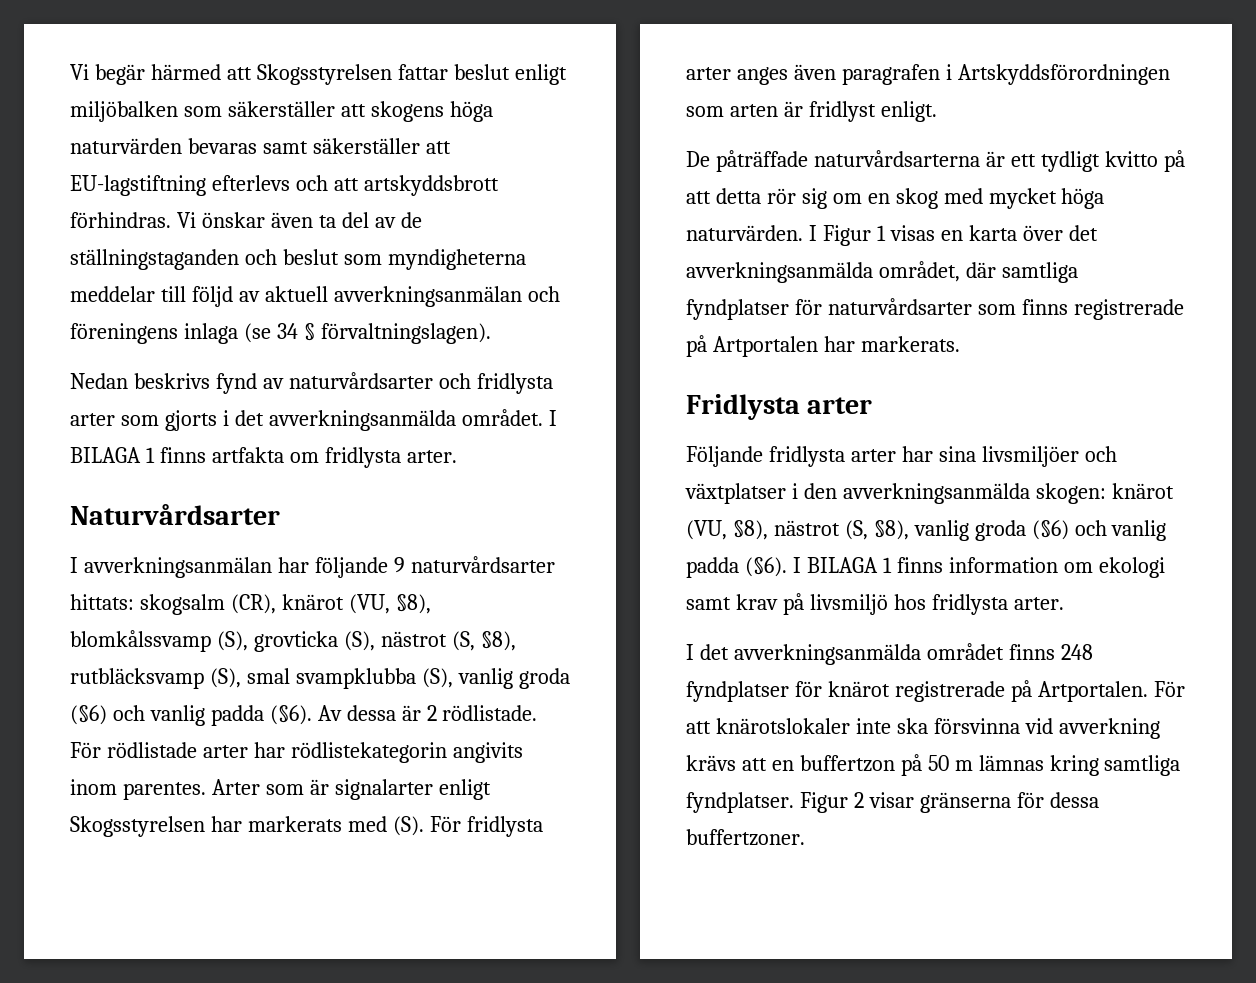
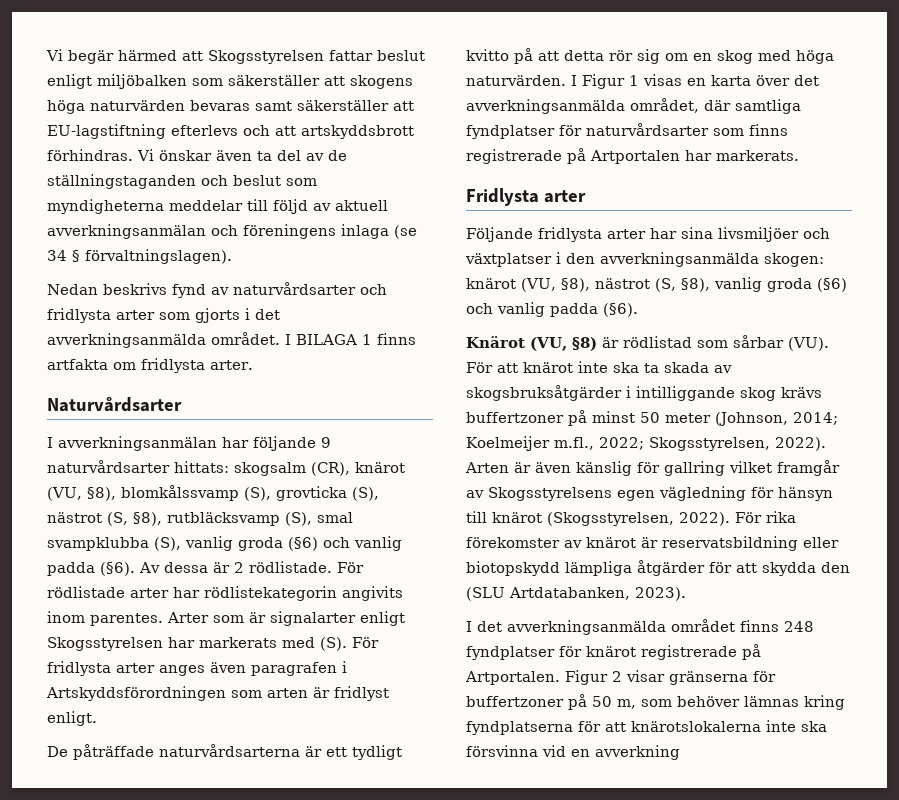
- De påträffade naturvårdsarterna är ett tydligt kvitto på att detta rör sig om en skog med mycket höga naturvärden.
+ De påträffade naturvårdsarterna är ett tydligt kvitto på att detta rör sig om en skog med höga naturvärden.
- Följande fridlysta arter har sina livsmiljöer och växtplatser i den avverkningsanmälda skogen: knärot (VU, §8), nästrot (S, §8), vanlig groda (§6) och vanlig padda (§6). I BILAGA 1 finns information om ekologi samt krav på livsmiljö hos fridlysta arter.
+ Följande fridlysta arter har sina livsmiljöer och växtplatser i den avverkningsanmälda skogen: knärot (VU, §8), nästrot (S, §8), vanlig groda (§6) och vanlig padda (§6).
+ Knärot (VU, §8) är rödlistad som sårbar (VU). För att knärot inte ska ta skada av skogsbruksåtgärder i intilliggande skog krävs buffertzoner på minst 50 meter (Johnson, 2014; Koelmeijer m.fl., 2022; Skogsstyrelsen, 2022). Arten är även känslig för gallring vilket framgår av Skogsstyrelsens egen vägledning för hänsyn till knärot (Skogsstyrelsen, 2022). För rika förekomster av knärot är reservatsbildning eller biotopskydd lämpliga åtgärder för att skydda den (SLU Artdatabanken, 2023).
- För att knärotslokaler inte ska försvinna vid avverkning krävs att en buffertzon på 50 m lämnas kring samtliga fyndplatser.
- Figur 2 visar gränserna för dessa buffertzoner.
+ Figur 2 visar gränserna för buffertzoner på 50 m, som behöver lämnas kring fyndplatserna för att knärotslokalerna inte ska försvinna vid en avverkning

